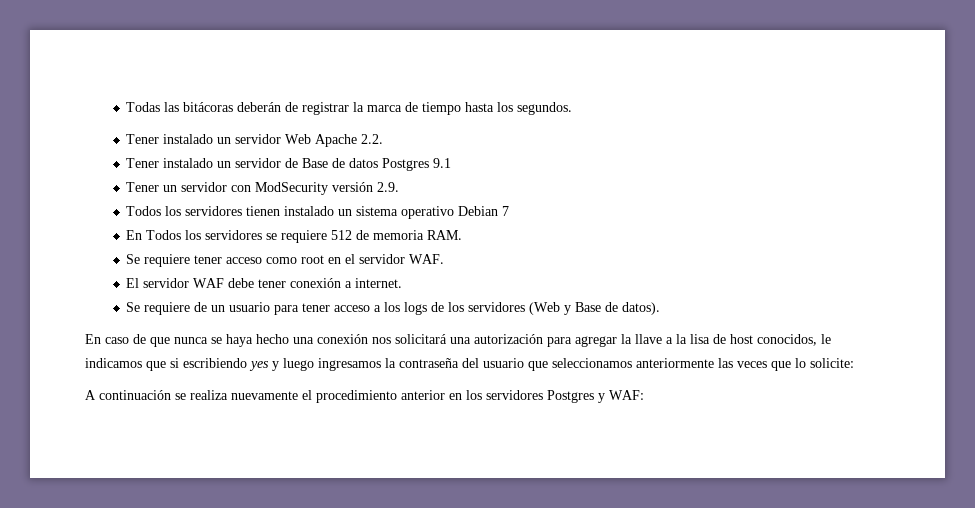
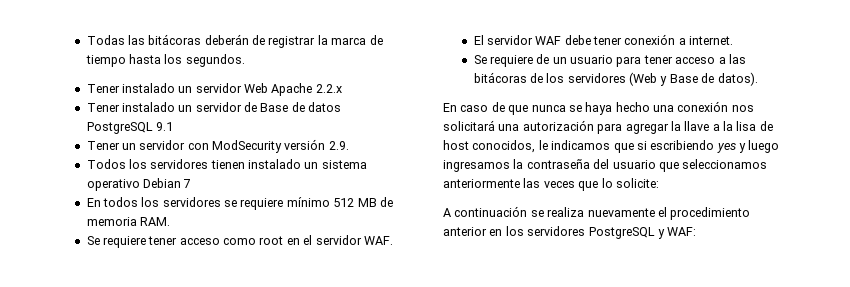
- Tener instalado un servidor Web Apache 2.2.
+ Tener instalado un servidor Web Apache 2.2.x
- Tener instalado un servidor de Base de datos Postgres 9.1
+ Tener instalado un servidor de Base de datos PostgreSQL 9.1
- En Todos los servidores se requiere 512 de memoria RAM.
+ En todos los servidores se requiere mínimo 512 MB de memoria RAM.
- Se requiere de un usuario para tener acceso a los logs de los servidores (Web y Base de datos).
+ Se requiere de un usuario para tener acceso a las bitácoras de los servidores (Web y Base de datos).
- A continuación se realiza nuevamente el procedimiento anterior en los servidores Postgres y WAF:
+ A continuación se realiza nuevamente el procedimiento anterior en los servidores PostgreSQL y WAF:

